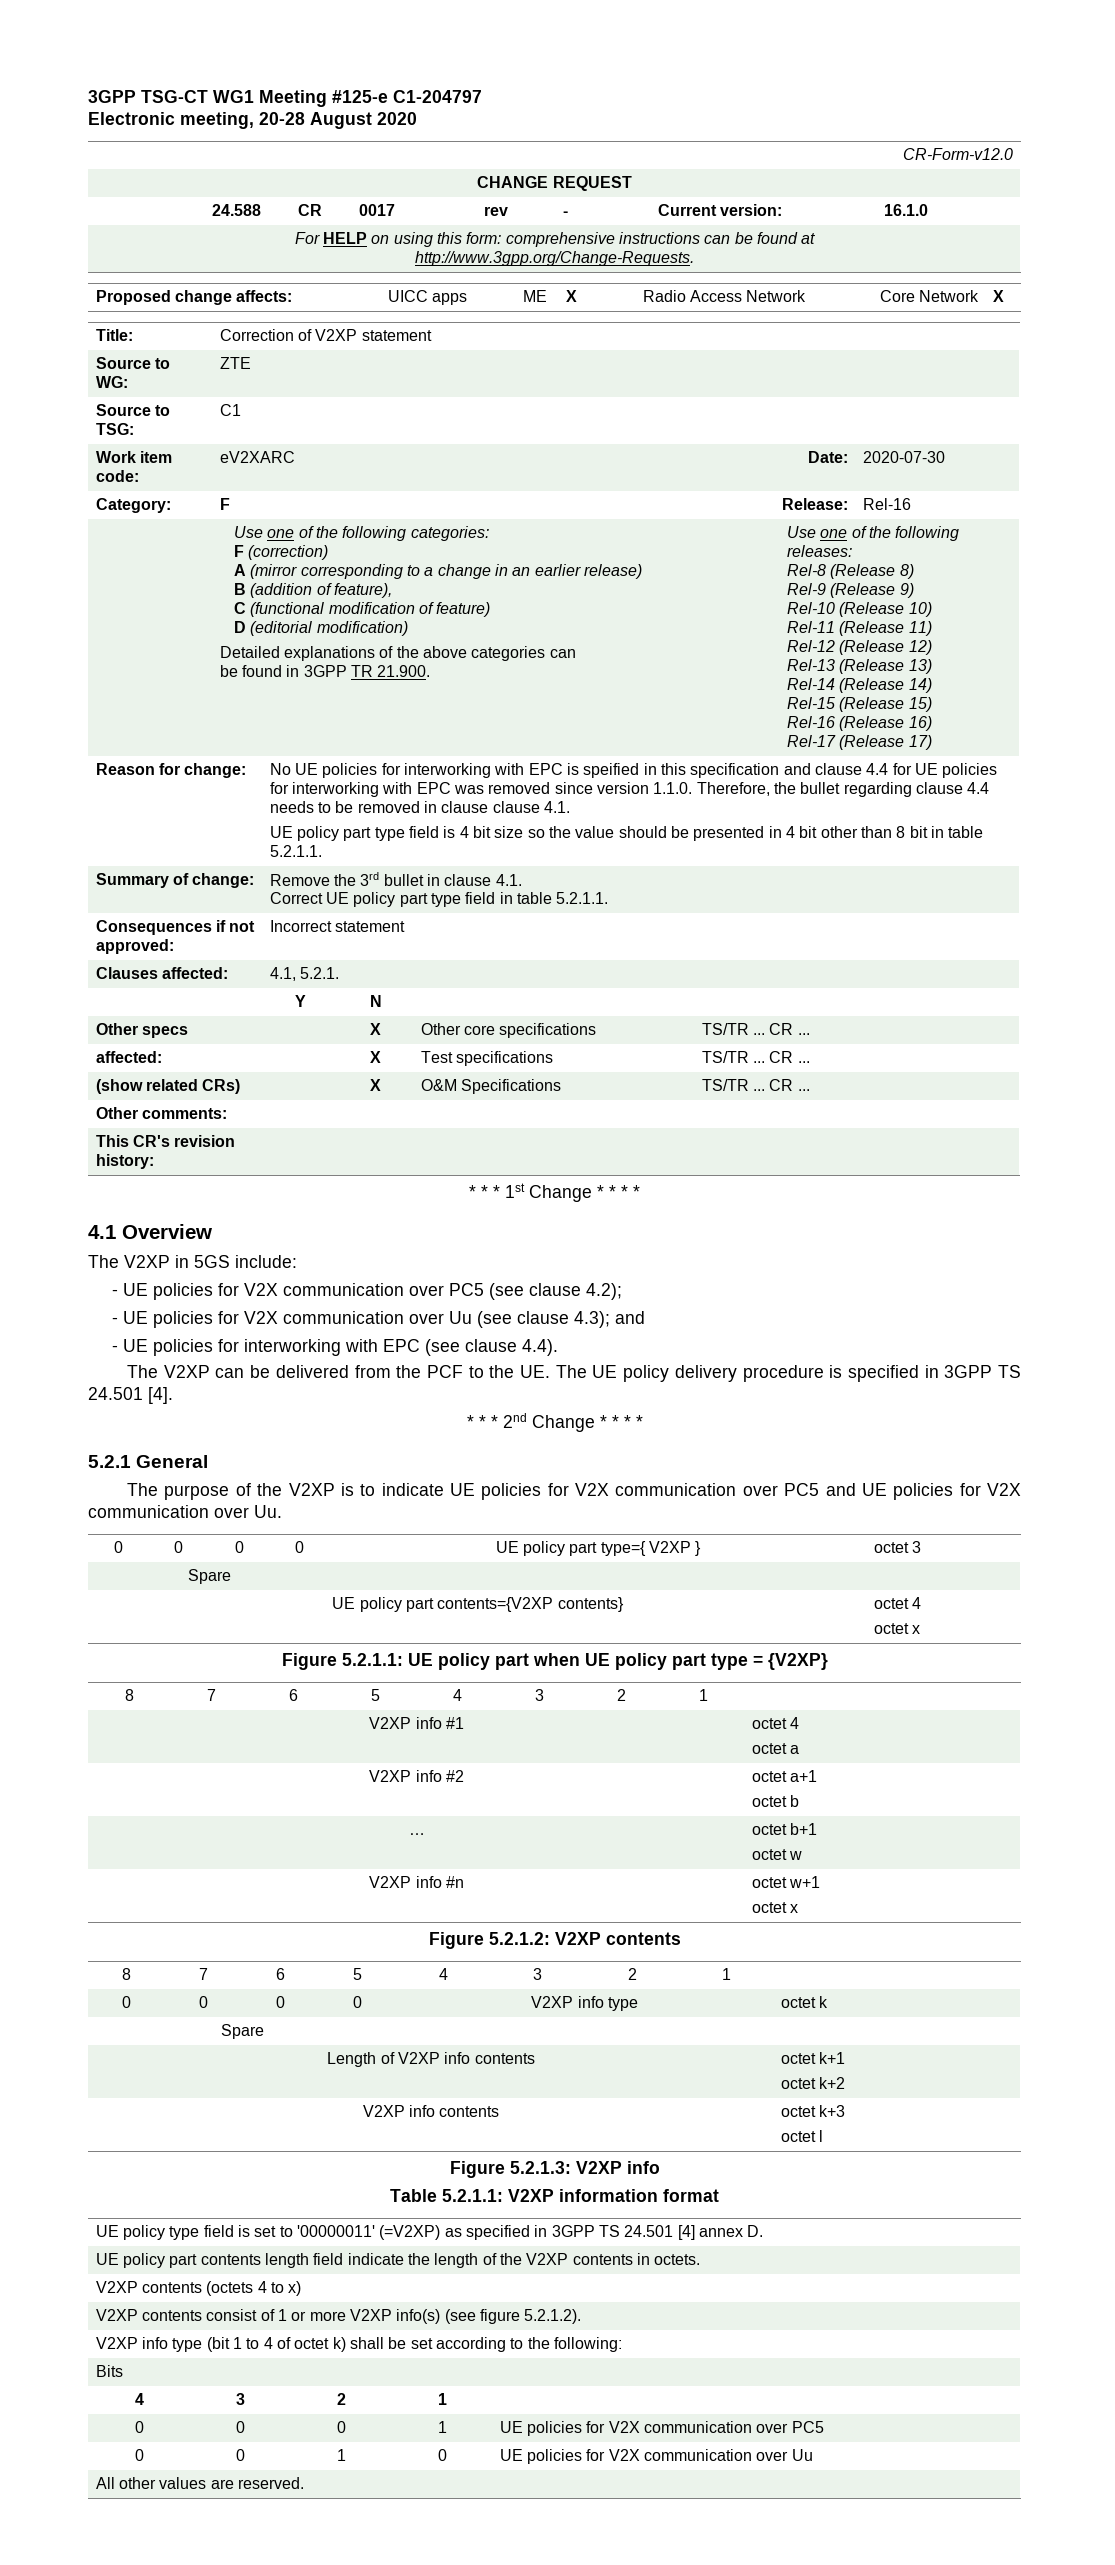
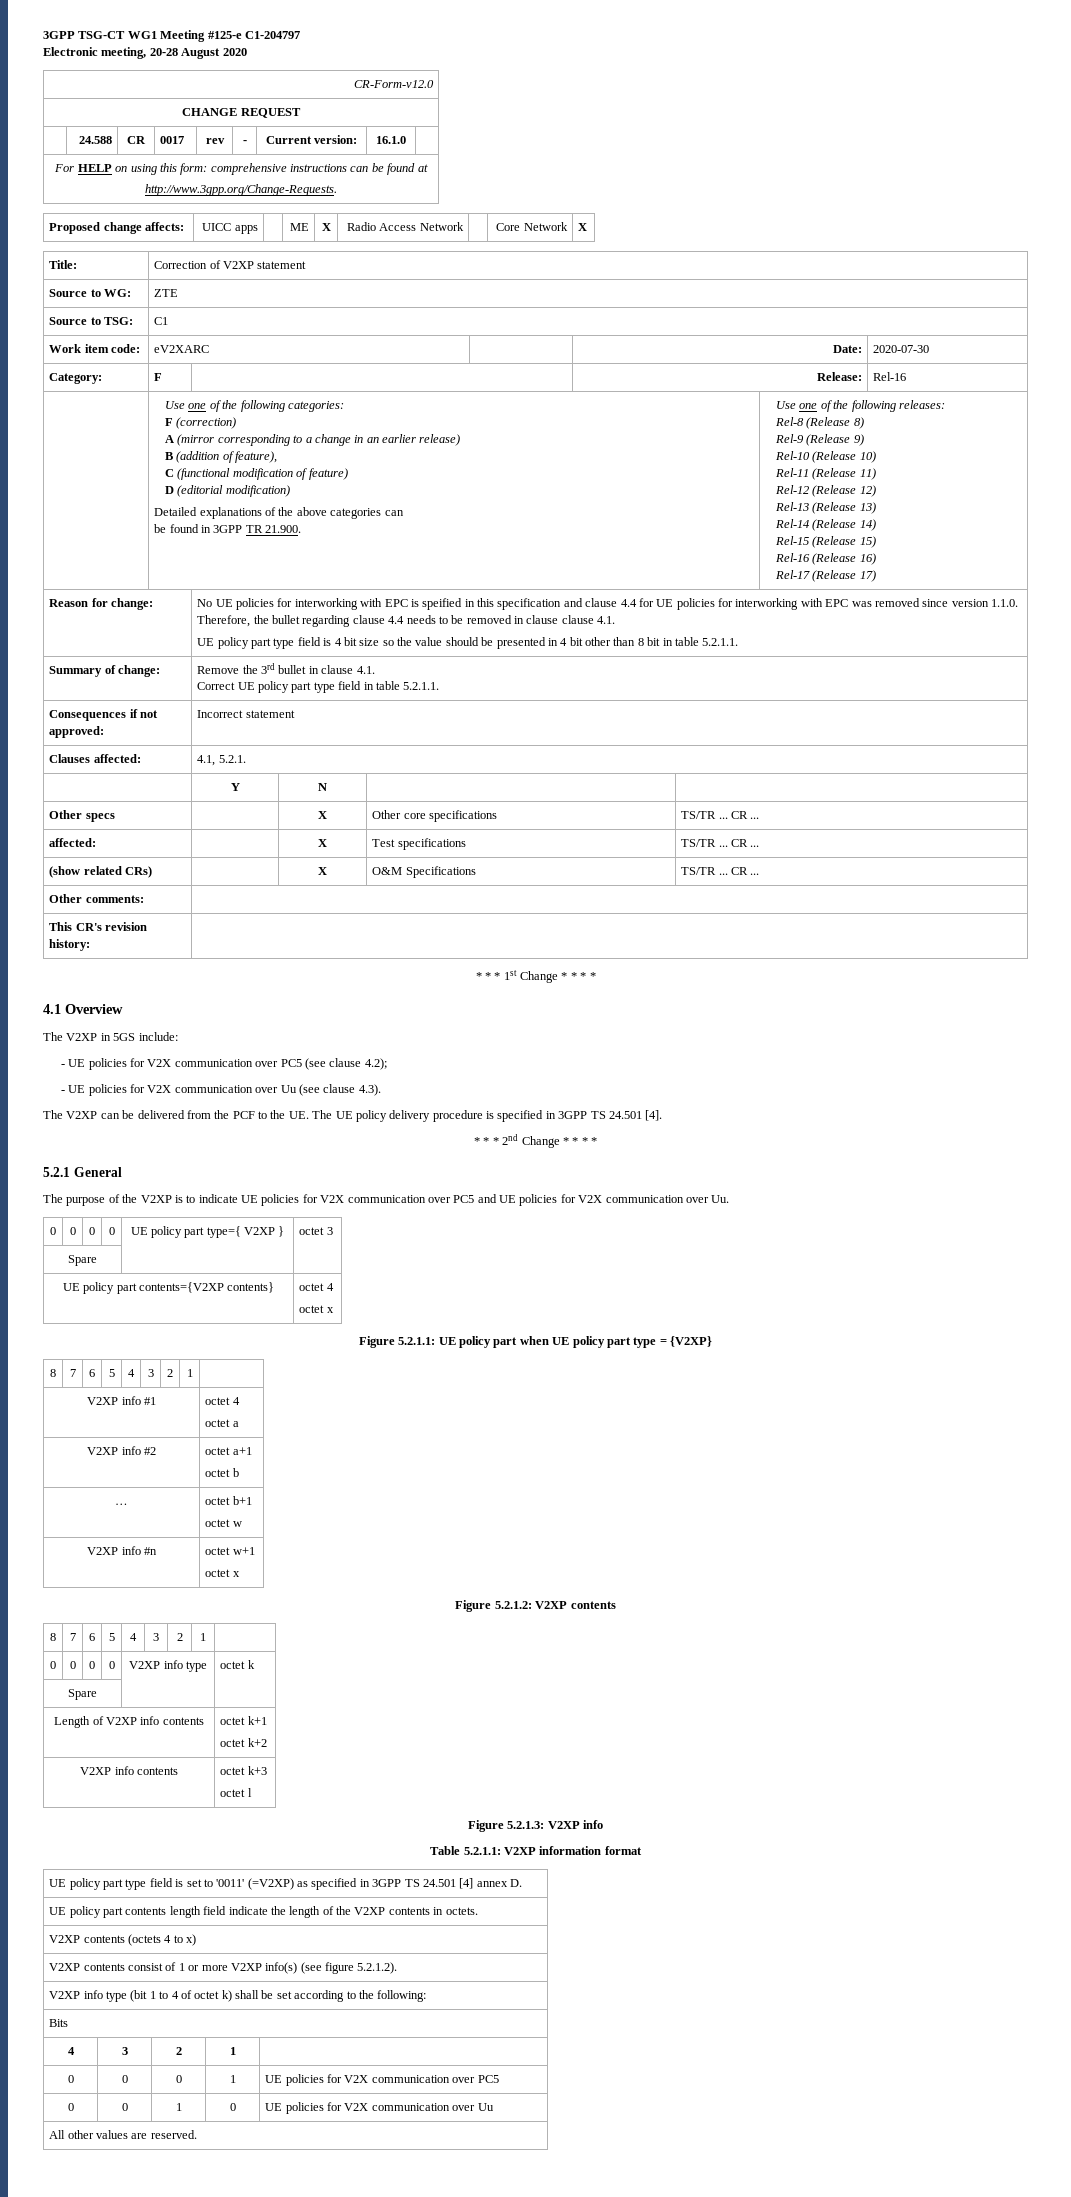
- - UE policies for V2X communication over Uu (see clause 4.3); and
- - UE policies for interworking with EPC (see clause 4.4).
+ - UE policies for V2X communication over Uu (see clause 4.3).
- UE policy type field is set to '00000011' (=V2XP) as specified in 3GPP TS 24.501 [4] annex D.
+ UE policy part type field is set to '0011' (=V2XP) as specified in 3GPP TS 24.501 [4] annex D.

